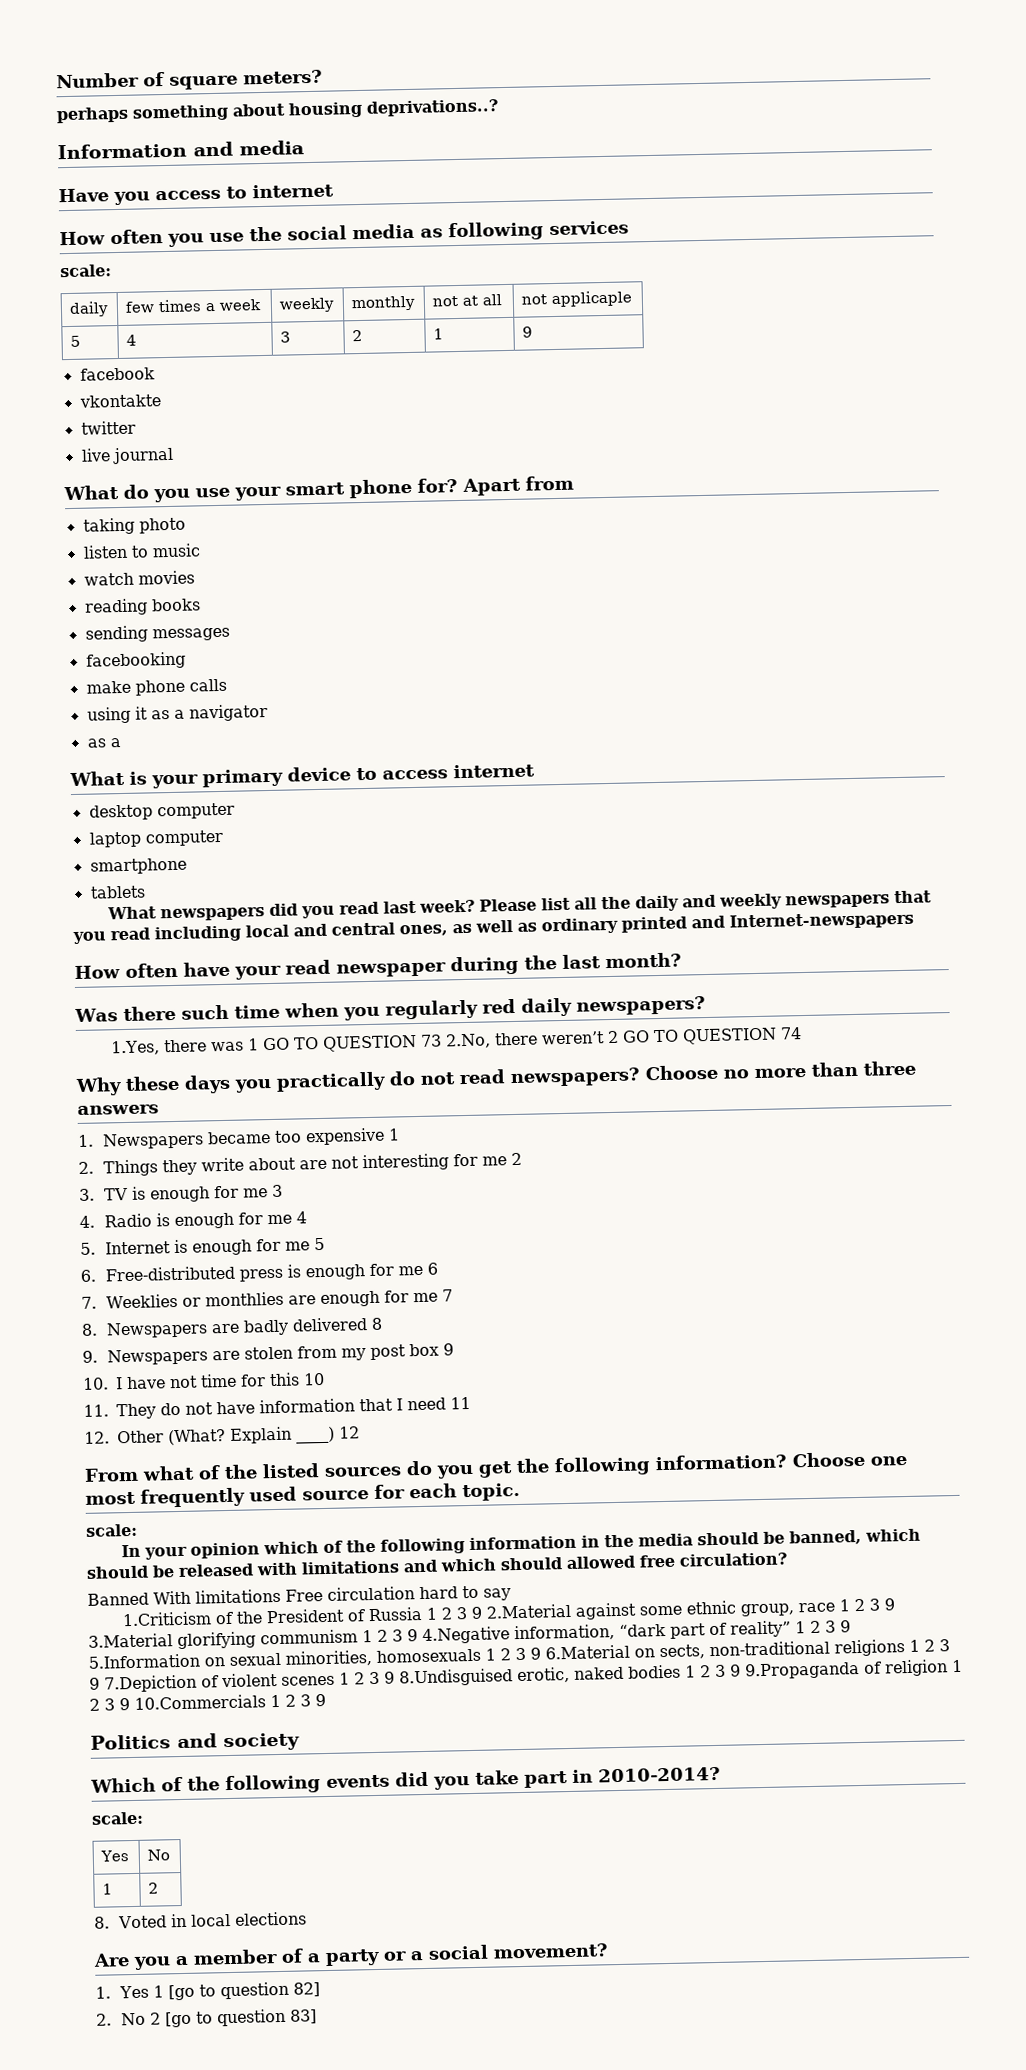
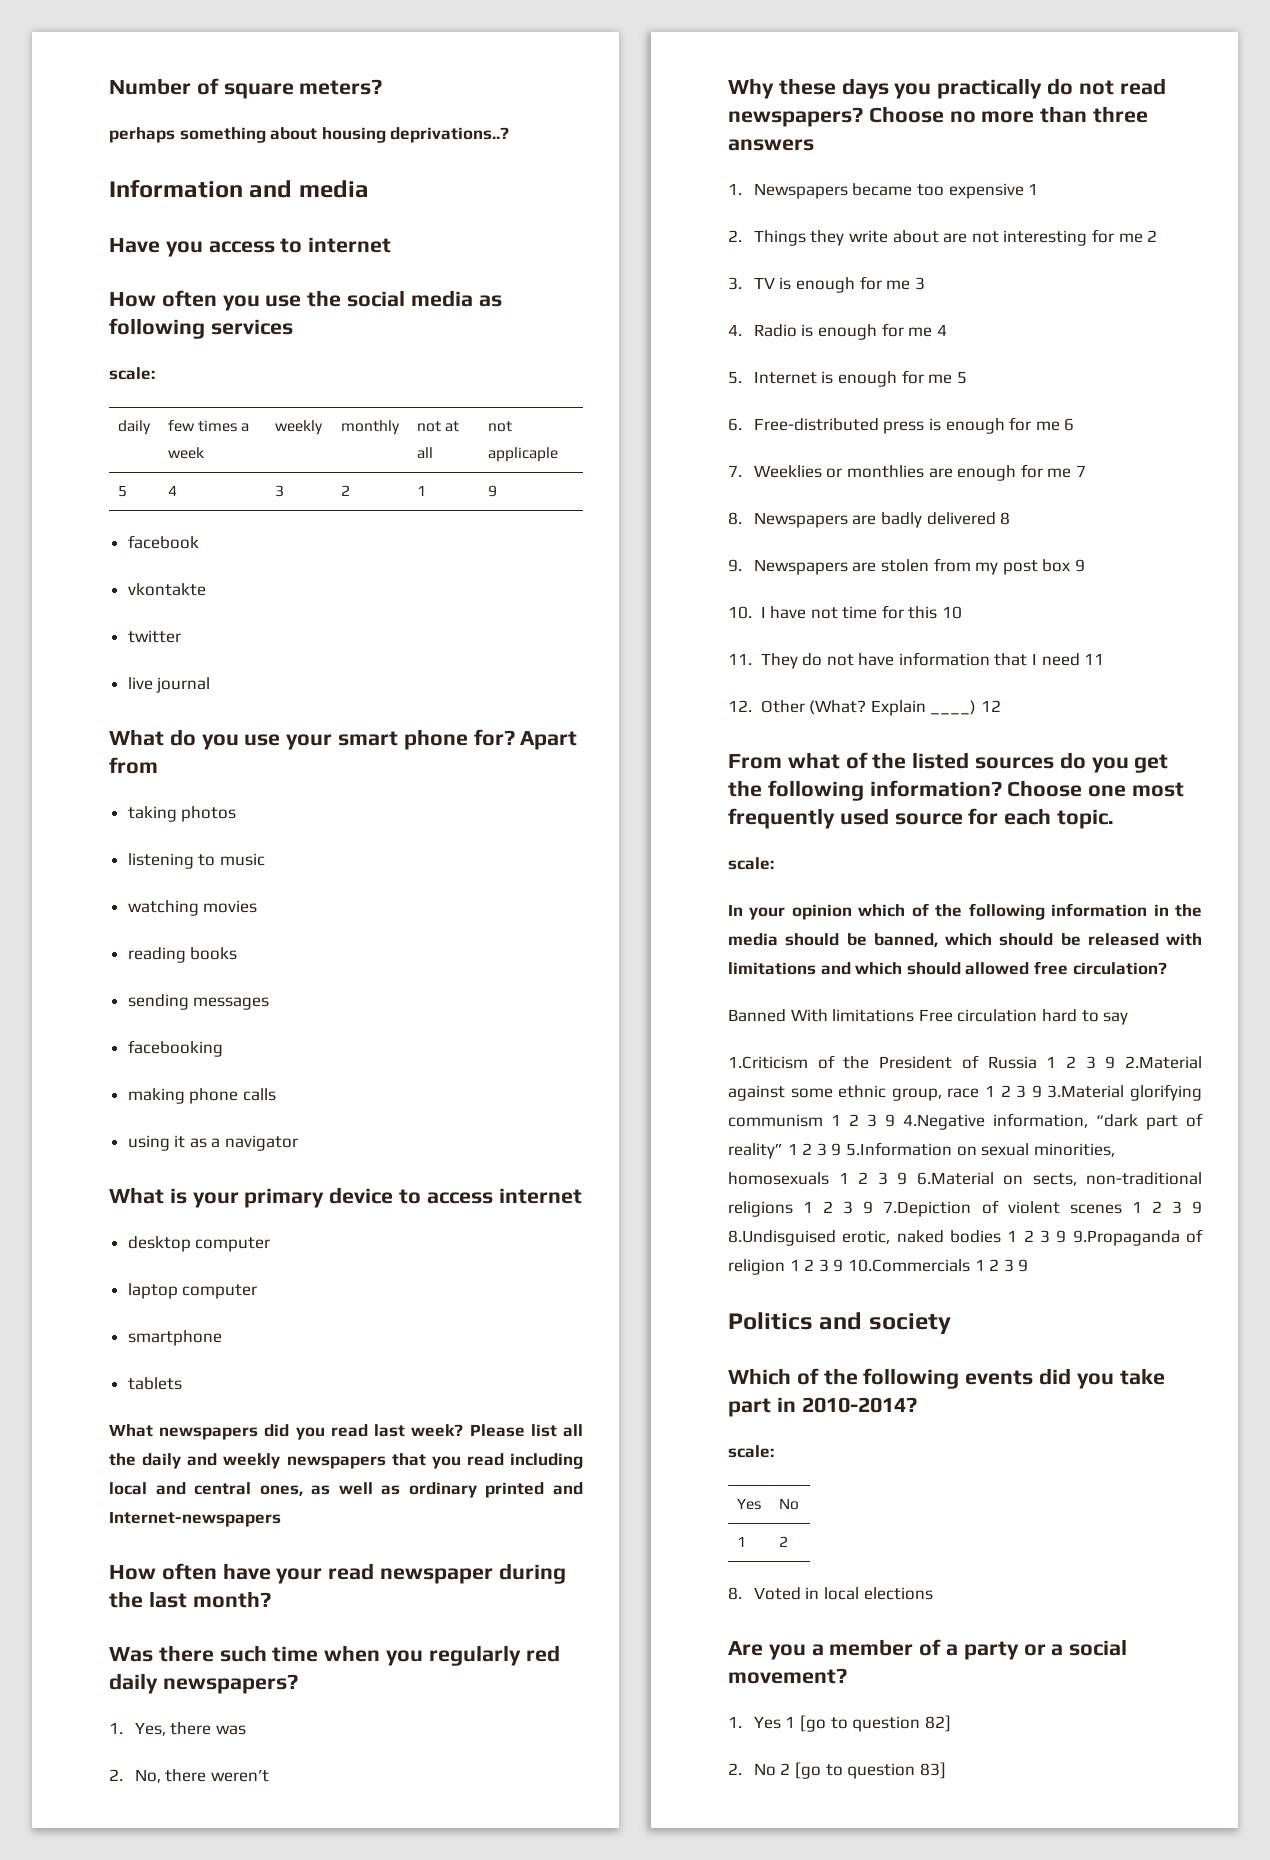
- taking photo
- listen to music
+ taking photos
+ listening to music
- watch movies
+ watching movies
- make phone calls
+ making phone calls
  using it as a navigator
- as a
- 1.Yes, there was 1 GO TO QUESTION 73 2.No, there weren’t 2 GO TO QUESTION 74
+ 1. Yes, there was
+ 2. No, there weren’t

